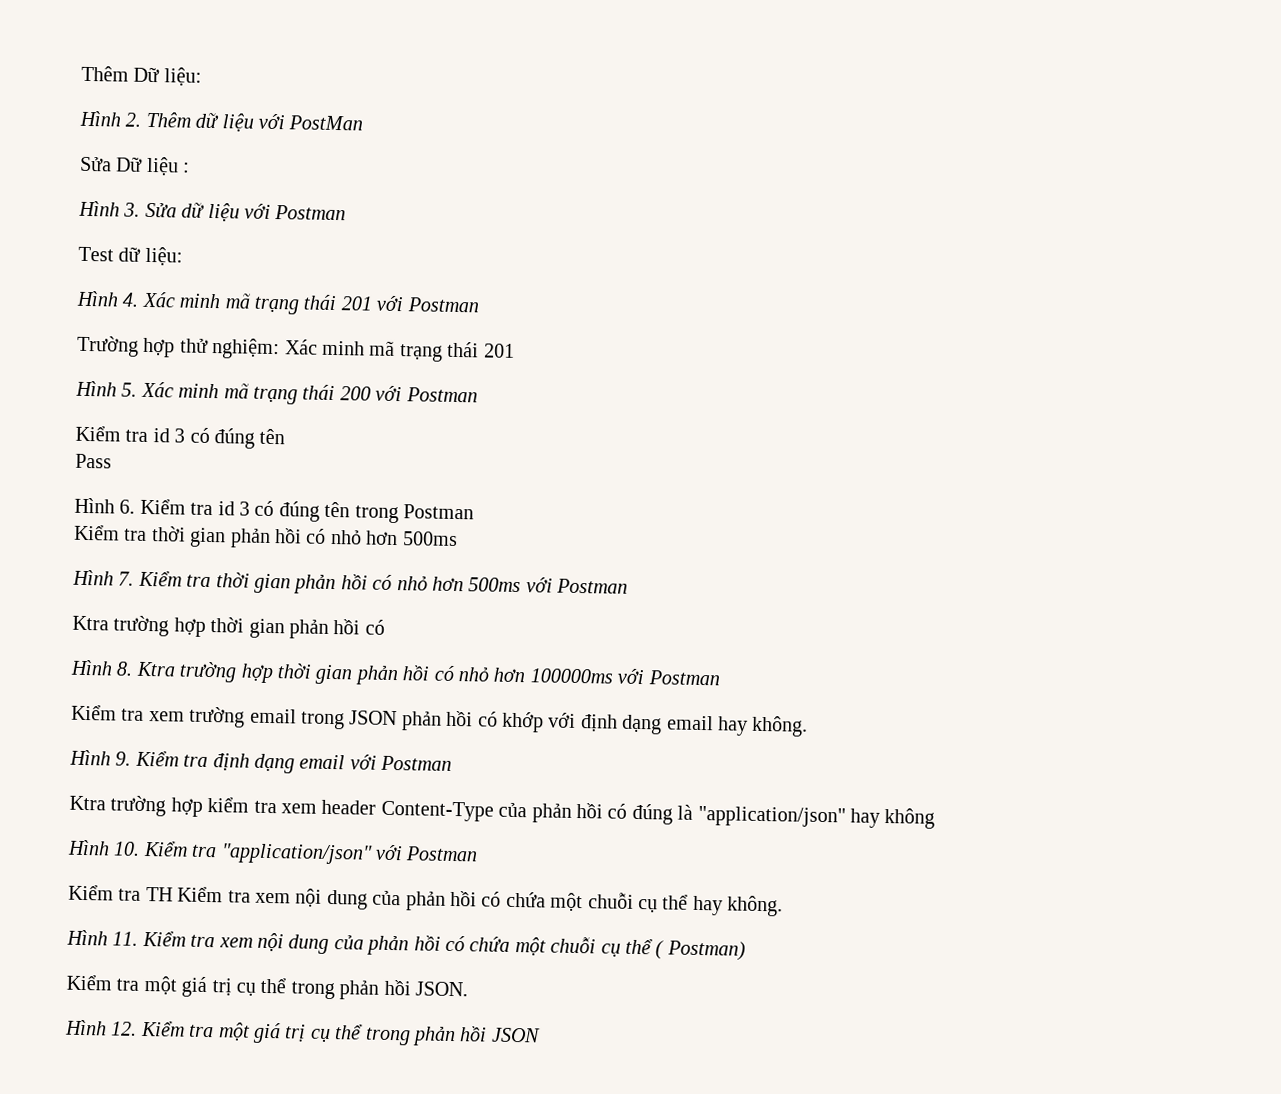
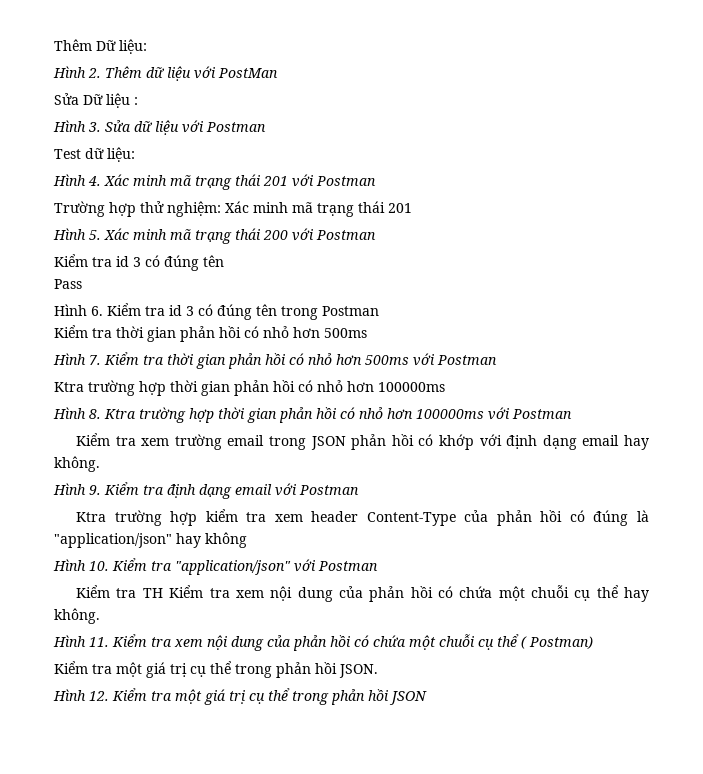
  Hình 7. Kiểm tra thời gian phản hồi có nhỏ hơn 500ms với Postman
- Ktra trường hợp thời gian phản hồi có
+ Ktra trường hợp thời gian phản hồi có nhỏ hơn 100000ms

